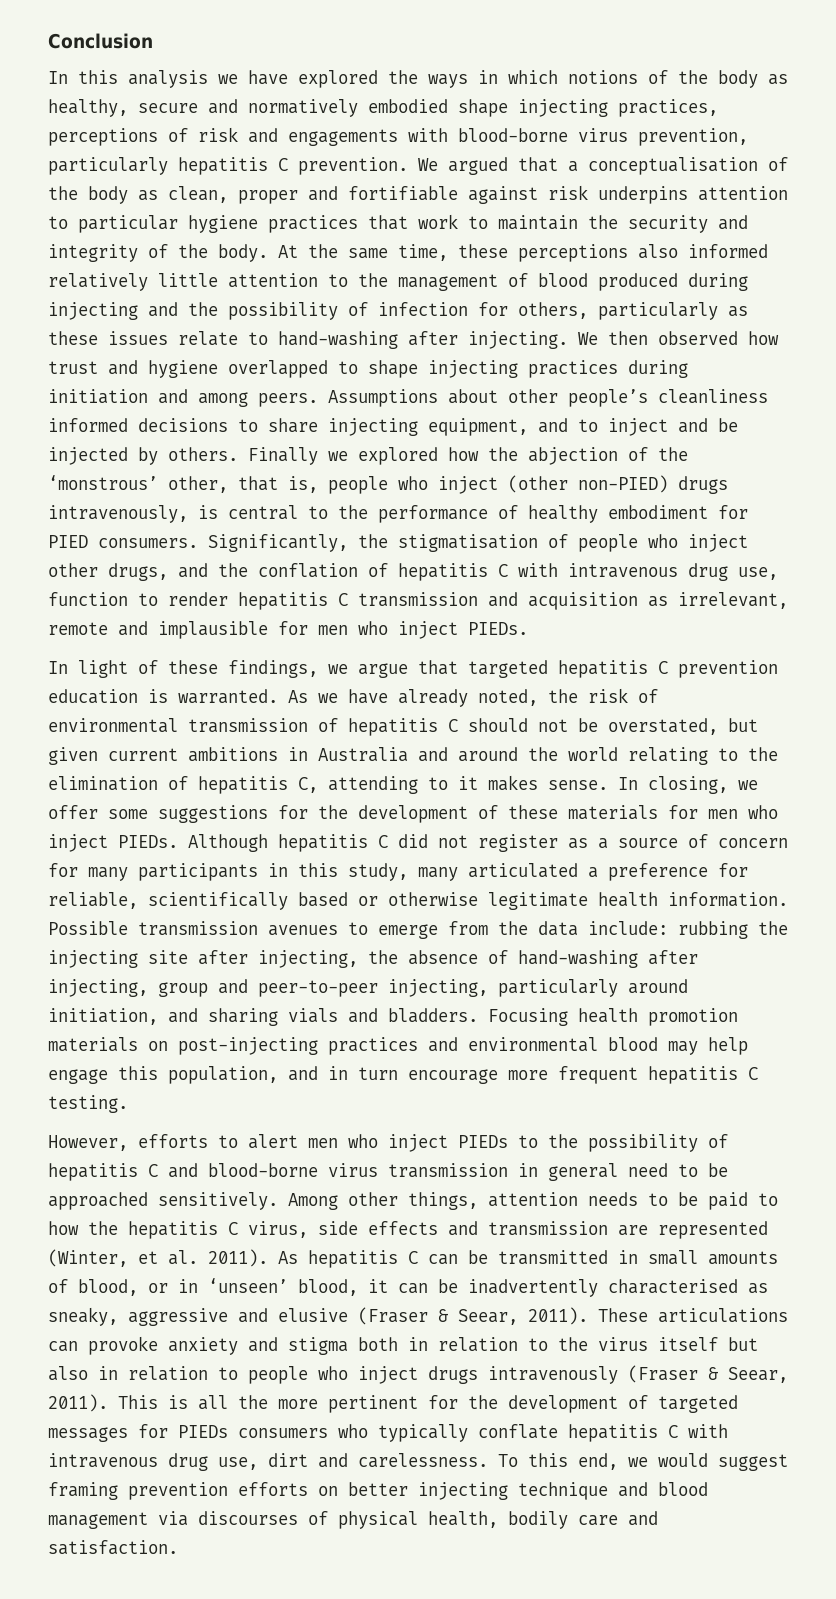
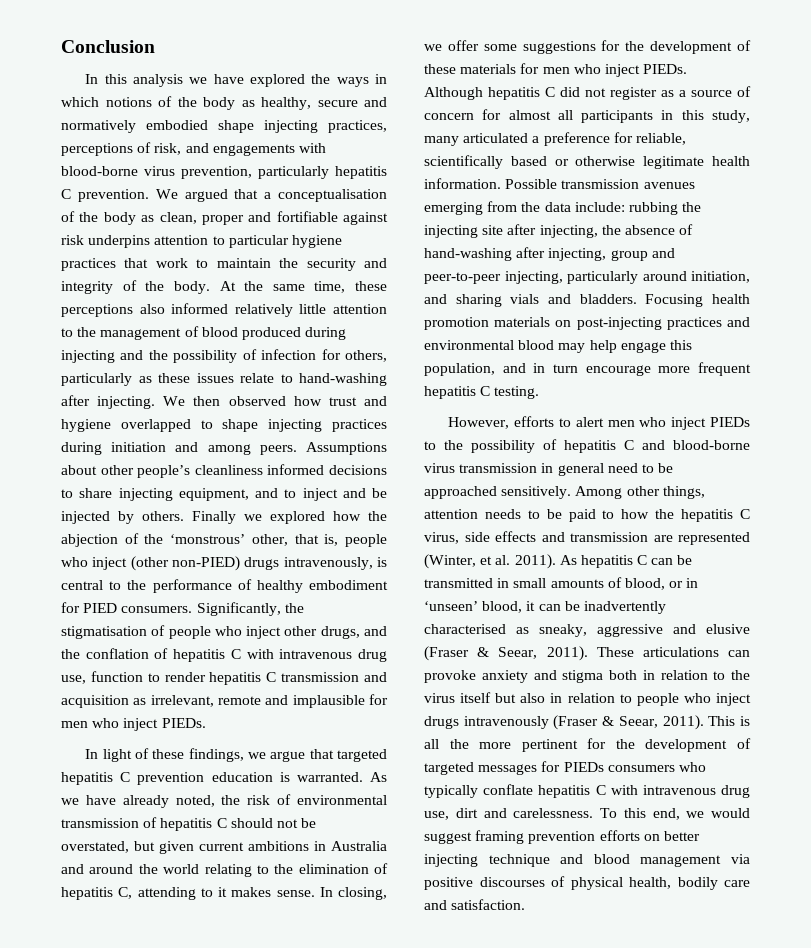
- In this analysis we have explored the ways in which notions of the body as healthy, secure and normatively embodied shape injecting practices, perceptions of risk and engagements with blood-borne virus prevention, particularly hepatitis C prevention.
+ In this analysis we have explored the ways in which notions of the body as healthy, secure and normatively embodied shape injecting practices, perceptions of risk, and engagements with blood-borne virus prevention, particularly hepatitis C prevention.
- Although hepatitis C did not register as a source of concern for many participants in this study, many articulated a preference for reliable, scientifically based or otherwise legitimate health information.
+ Although hepatitis C did not register as a source of concern for almost all participants in this study, many articulated a preference for reliable, scientifically based or otherwise legitimate health information.
- Possible transmission avenues to emerge from the data include: rubbing the injecting site after injecting, the absence of hand-washing after injecting, group and peer-to-peer injecting, particularly around initiation, and sharing vials and bladders.
+ Possible transmission avenues emerging from the data include: rubbing the injecting site after injecting, the absence of hand-washing after injecting, group and peer-to-peer injecting, particularly around initiation, and sharing vials and bladders.
- To this end, we would suggest framing prevention efforts on better injecting technique and blood management via discourses of physical health, bodily care and satisfaction.
+ To this end, we would suggest framing prevention efforts on better injecting technique and blood management via positive discourses of physical health, bodily care and satisfaction.

